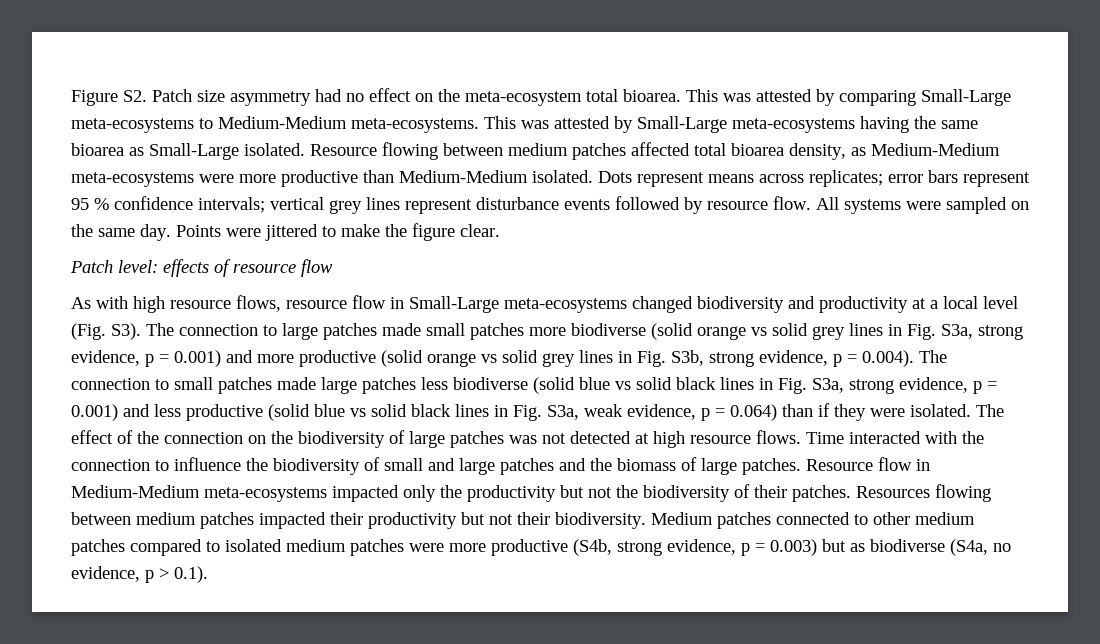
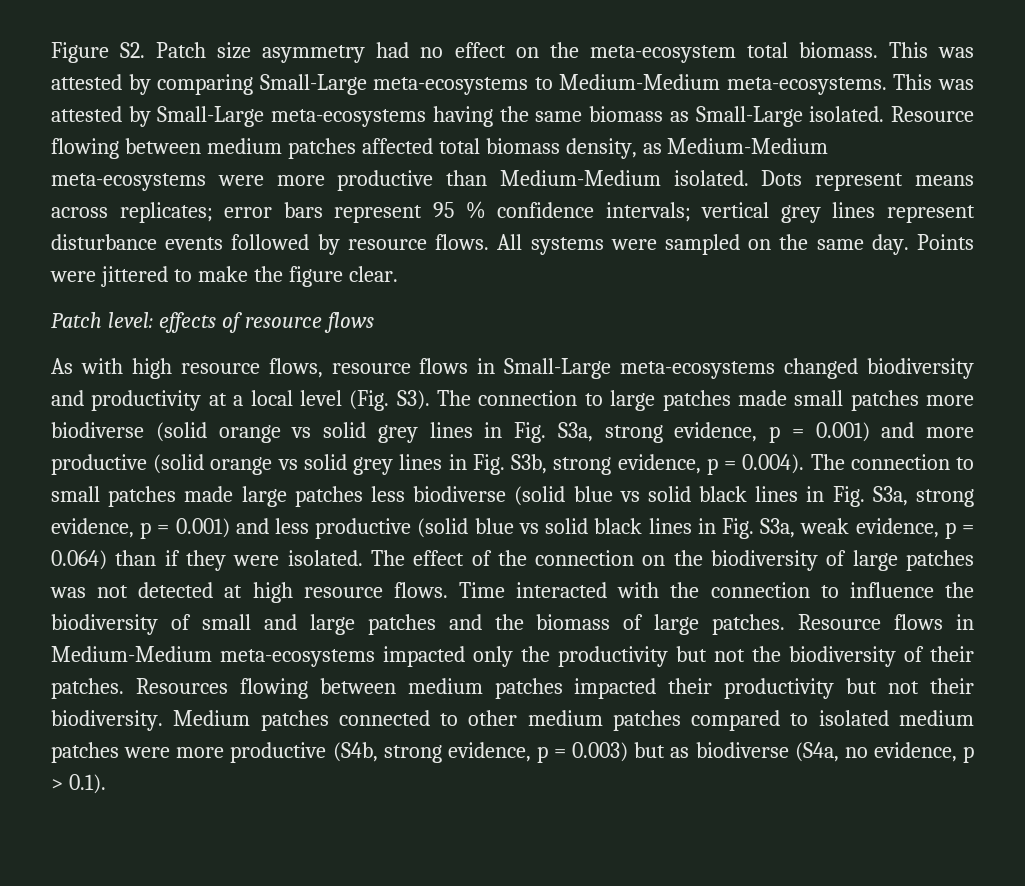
- Figure S2. Patch size asymmetry had no effect on the meta-ecosystem total bioarea.
+ Figure S2. Patch size asymmetry had no effect on the meta-ecosystem total biomass.
- This was attested by Small-Large meta-ecosystems having the same bioarea as Small-Large isolated.
+ This was attested by Small-Large meta-ecosystems having the same biomass as Small-Large isolated.
- Resource flowing between medium patches affected total bioarea density, as Medium-Medium meta-ecosystems were more productive than Medium-Medium isolated.
+ Resource flowing between medium patches affected total biomass density, as Medium-Medium meta-ecosystems were more productive than Medium-Medium isolated.
- Dots represent means across replicates; error bars represent 95 % confidence intervals; vertical grey lines represent disturbance events followed by resource flow.
+ Dots represent means across replicates; error bars represent 95 % confidence intervals; vertical grey lines represent disturbance events followed by resource flows.
- Patch level: effects of resource flow
+ Patch level: effects of resource flows
- As with high resource flows, resource flow in Small-Large meta-ecosystems changed biodiversity and productivity at a local level (Fig. S3). The connection to large patches made small patches more biodiverse (solid orange vs solid grey lines in Fig. S3a, strong evidence, p = 0.001) and more productive (solid orange vs solid grey lines in Fig. S3b, strong evidence, p = 0.004). The connection to small patches made large patches less biodiverse (solid blue vs solid black lines in Fig. S3a, strong evidence, p = 0.001) and less productive (solid blue vs solid black lines in Fig. S3a, weak evidence, p = 0.064) than if they were isolated.
+ As with high resource flows, resource flows in Small-Large meta-ecosystems changed biodiversity and productivity at a local level (Fig. S3). The connection to large patches made small patches more biodiverse (solid orange vs solid grey lines in Fig. S3a, strong evidence, p = 0.001) and more productive (solid orange vs solid grey lines in Fig. S3b, strong evidence, p = 0.004). The connection to small patches made large patches less biodiverse (solid blue vs solid black lines in Fig. S3a, strong evidence, p = 0.001) and less productive (solid blue vs solid black lines in Fig. S3a, weak evidence, p = 0.064) than if they were isolated.
- Resource flow in Medium-Medium meta-ecosystems impacted only the productivity but not the biodiversity of their patches.
+ Resource flows in Medium-Medium meta-ecosystems impacted only the productivity but not the biodiversity of their patches.

